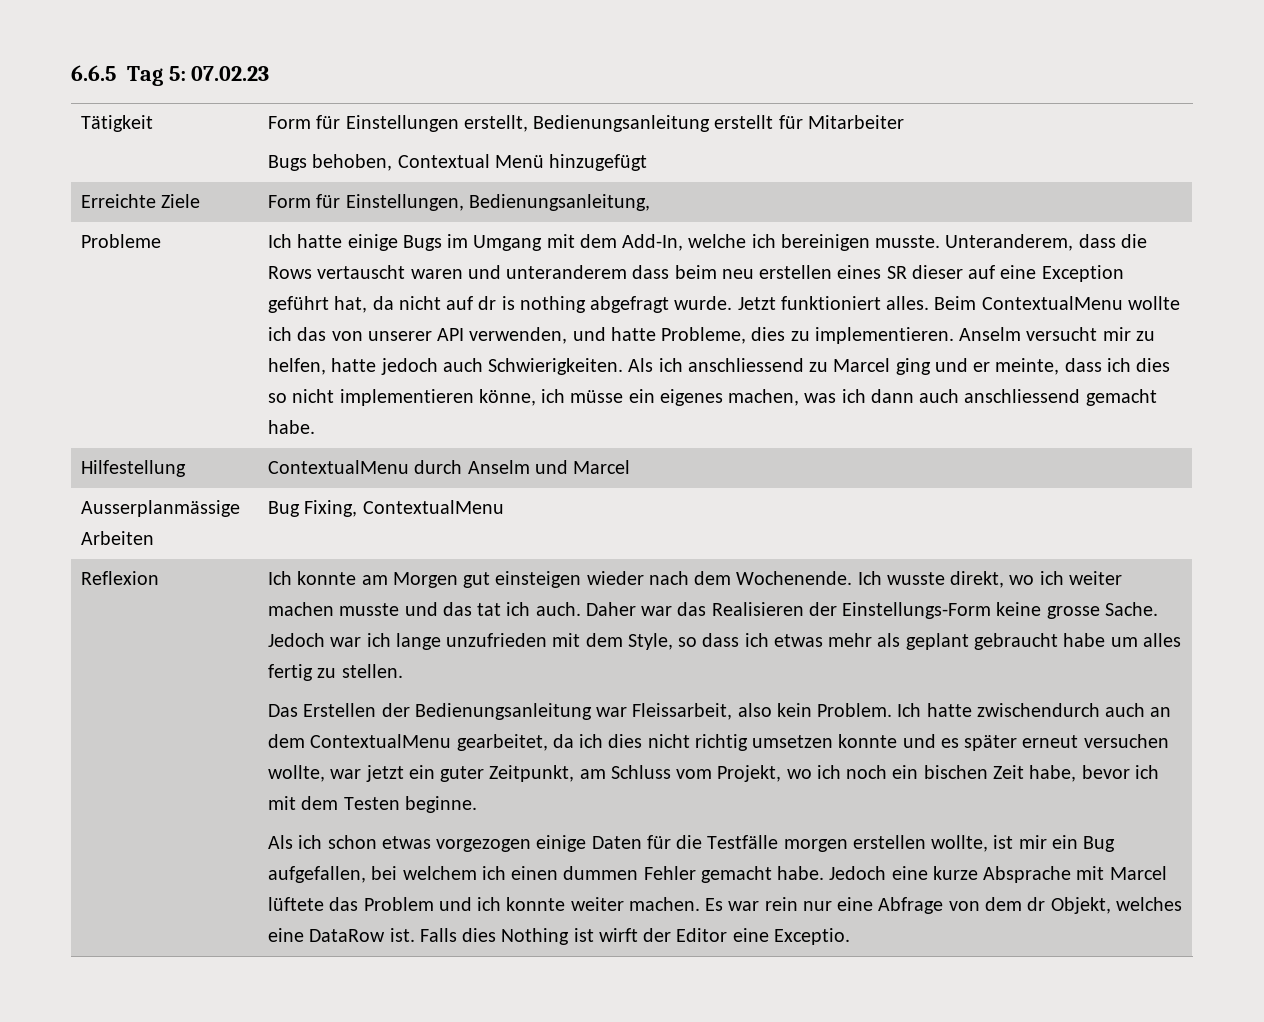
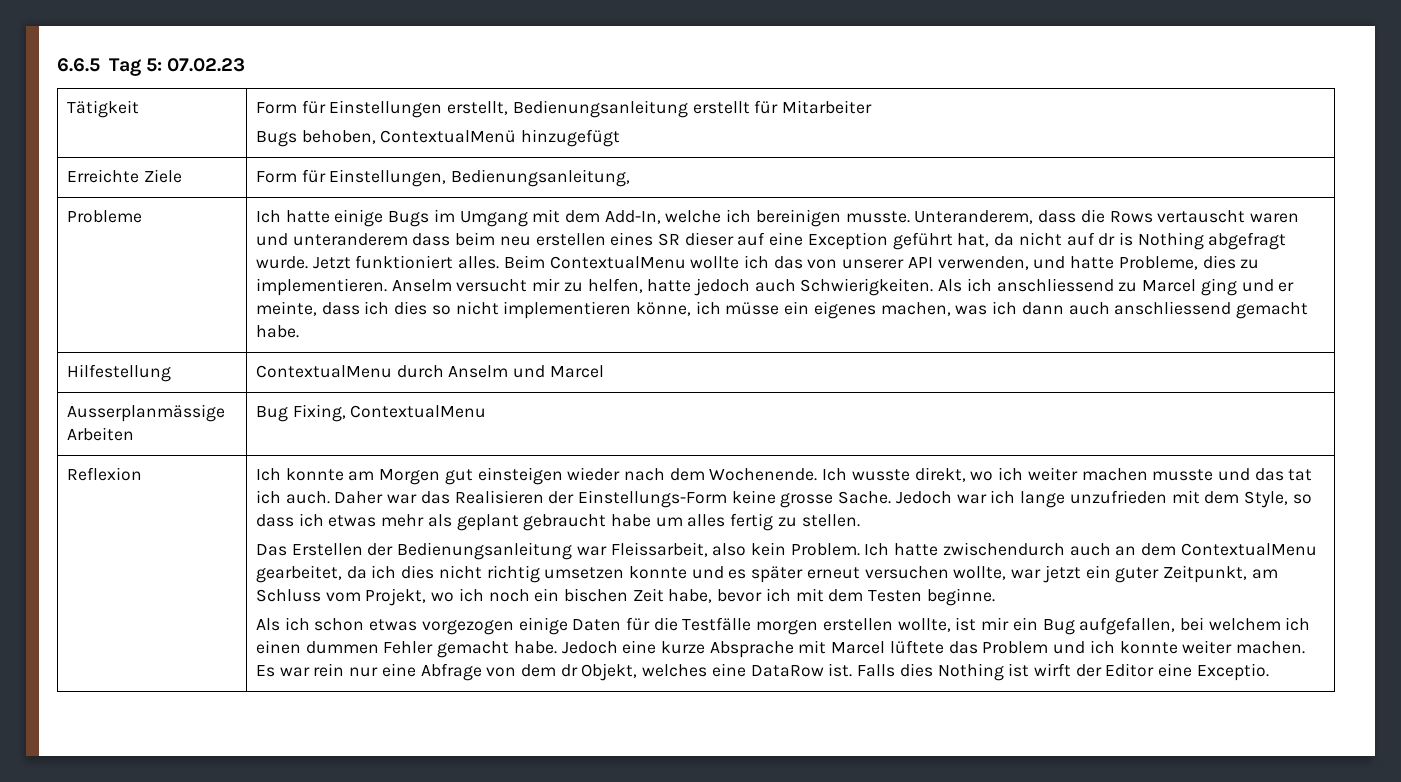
  Tätigkeit | Form für Einstellungen erstellt, Bedienungsanleitung erstellt für Mitarbeiter
- Bugs behoben, Contextual Menü hinzugefügt
+ Bugs behoben, ContextualMenü hinzugefügt
- Unteranderem, dass die Rows vertauscht waren und unteranderem dass beim neu erstellen eines SR dieser auf eine Exception geführt hat, da nicht auf dr is nothing abgefragt wurde.
+ Unteranderem, dass die Rows vertauscht waren und unteranderem dass beim neu erstellen eines SR dieser auf eine Exception geführt hat, da nicht auf dr is Nothing abgefragt wurde.

